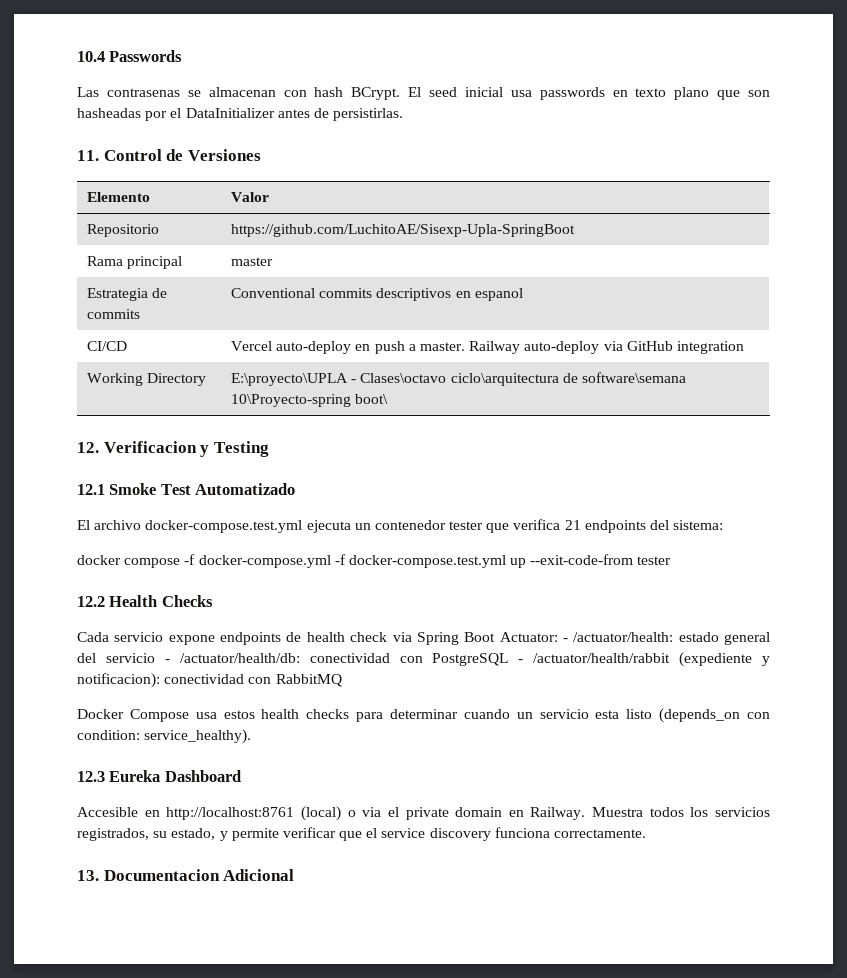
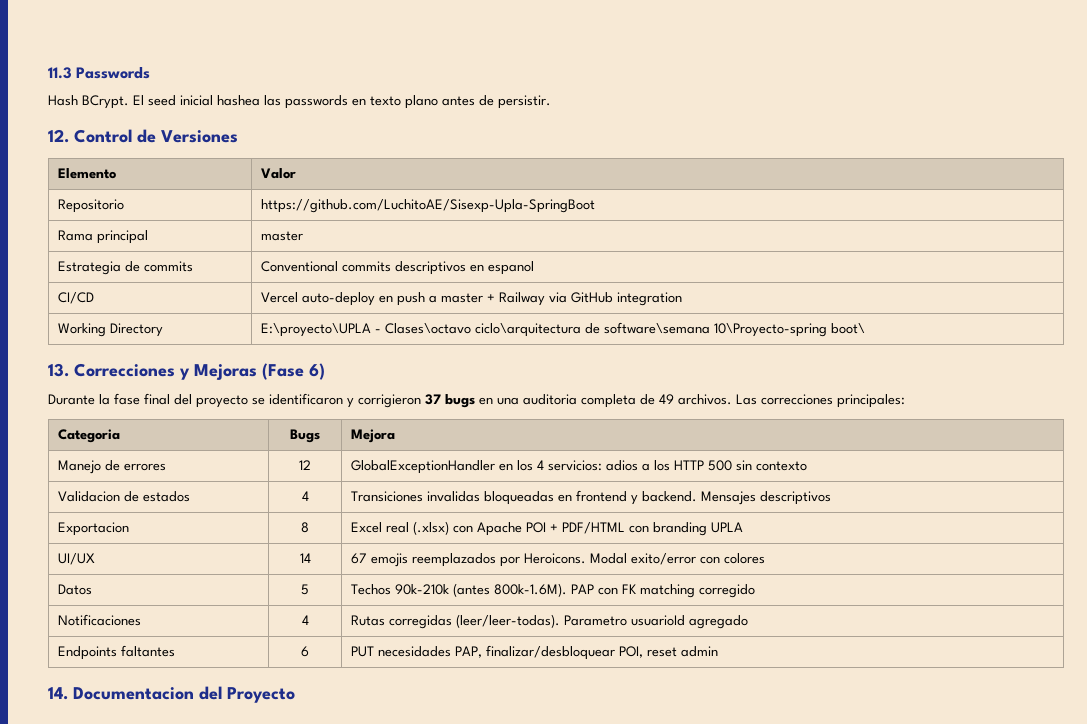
- 10.4 Passwords
+ 11.3 Passwords
- Las contrasenas se almacenan con hash BCrypt.
+ Hash BCrypt.
- El seed inicial usa passwords en texto plano que son hasheadas por el DataInitializer antes de persistirlas.
- 11. Control de Versiones
+ El seed inicial hashea las passwords en texto plano antes de persistir.
+ 12. Control de Versiones
- CI/CD | Vercel auto-deploy en push a master. Railway auto-deploy via GitHub integration
+ CI/CD | Vercel auto-deploy en push a master + Railway via GitHub integration
- 12. Verificacion y Testing
- 12.1 Smoke Test Automatizado
- El archivo docker-compose.test.yml ejecuta un contenedor tester que verifica 21 endpoints del sistema:
- docker compose -f docker-compose.yml -f docker-compose.test.yml up --exit-code-from tester
- 12.2 Health Checks
- Cada servicio expone endpoints de health check via Spring Boot Actuator: - /actuator/health: estado general del servicio - /actuator/health/db: conectividad con PostgreSQL - /actuator/health/rabbit (expediente y notificacion): conectividad con RabbitMQ
- Docker Compose usa estos health checks para determinar cuando un servicio esta listo (depends_on con condition: service_healthy).
- 12.3 Eureka Dashboard
- Accesible en http://localhost:8761 (local) o via el private domain en Railway. Muestra todos los servicios registrados, su estado, y permite verificar que el service discovery funciona correctamente.
- 13. Documentacion Adicional
+ 13. Correcciones y Mejoras (Fase 6)
+ Durante la fase final del proyecto se identificaron y corrigieron 37 bugs en una auditoria completa de 49 archivos. Las correcciones principales:
+ Categoria | Bugs | Mejora
+ Manejo de errores | 12 | GlobalExceptionHandler en los 4 servicios: adios a los HTTP 500 sin contexto
+ Validacion de estados | 4 | Transiciones invalidas bloqueadas en frontend y backend. Mensajes descriptivos
+ Exportacion | 8 | Excel real (.xlsx) con Apache POI + PDF/HTML con branding UPLA
+ UI/UX | 14 | 67 emojis reemplazados por Heroicons. Modal exito/error con colores
+ Datos | 5 | Techos 90k-210k (antes 800k-1.6M). PAP con FK matching corregido
+ Notificaciones | 4 | Rutas corregidas (leer/leer-todas). Parametro usuarioId agregado
+ Endpoints faltantes | 6 | PUT necesidades PAP, finalizar/desbloquear POI, reset admin
+ 14. Documentacion del Proyecto

